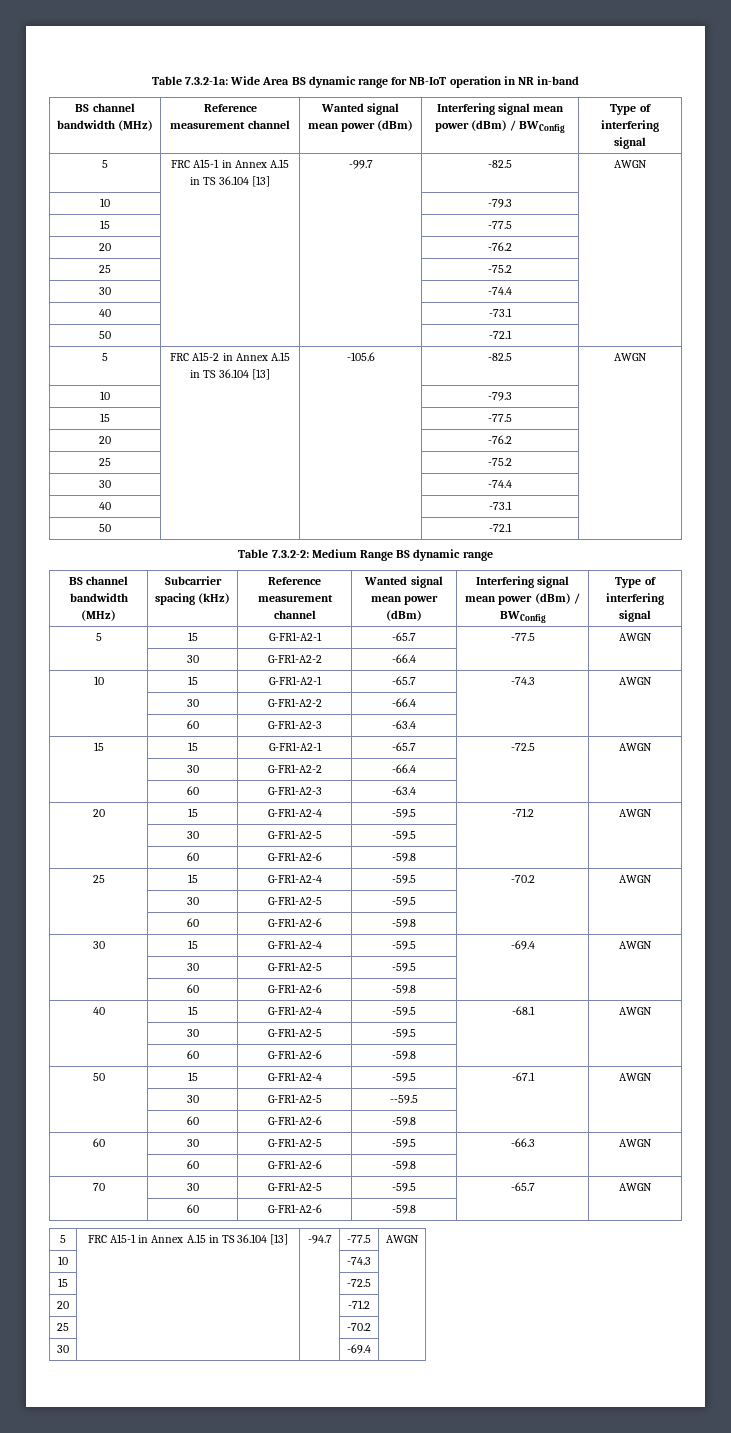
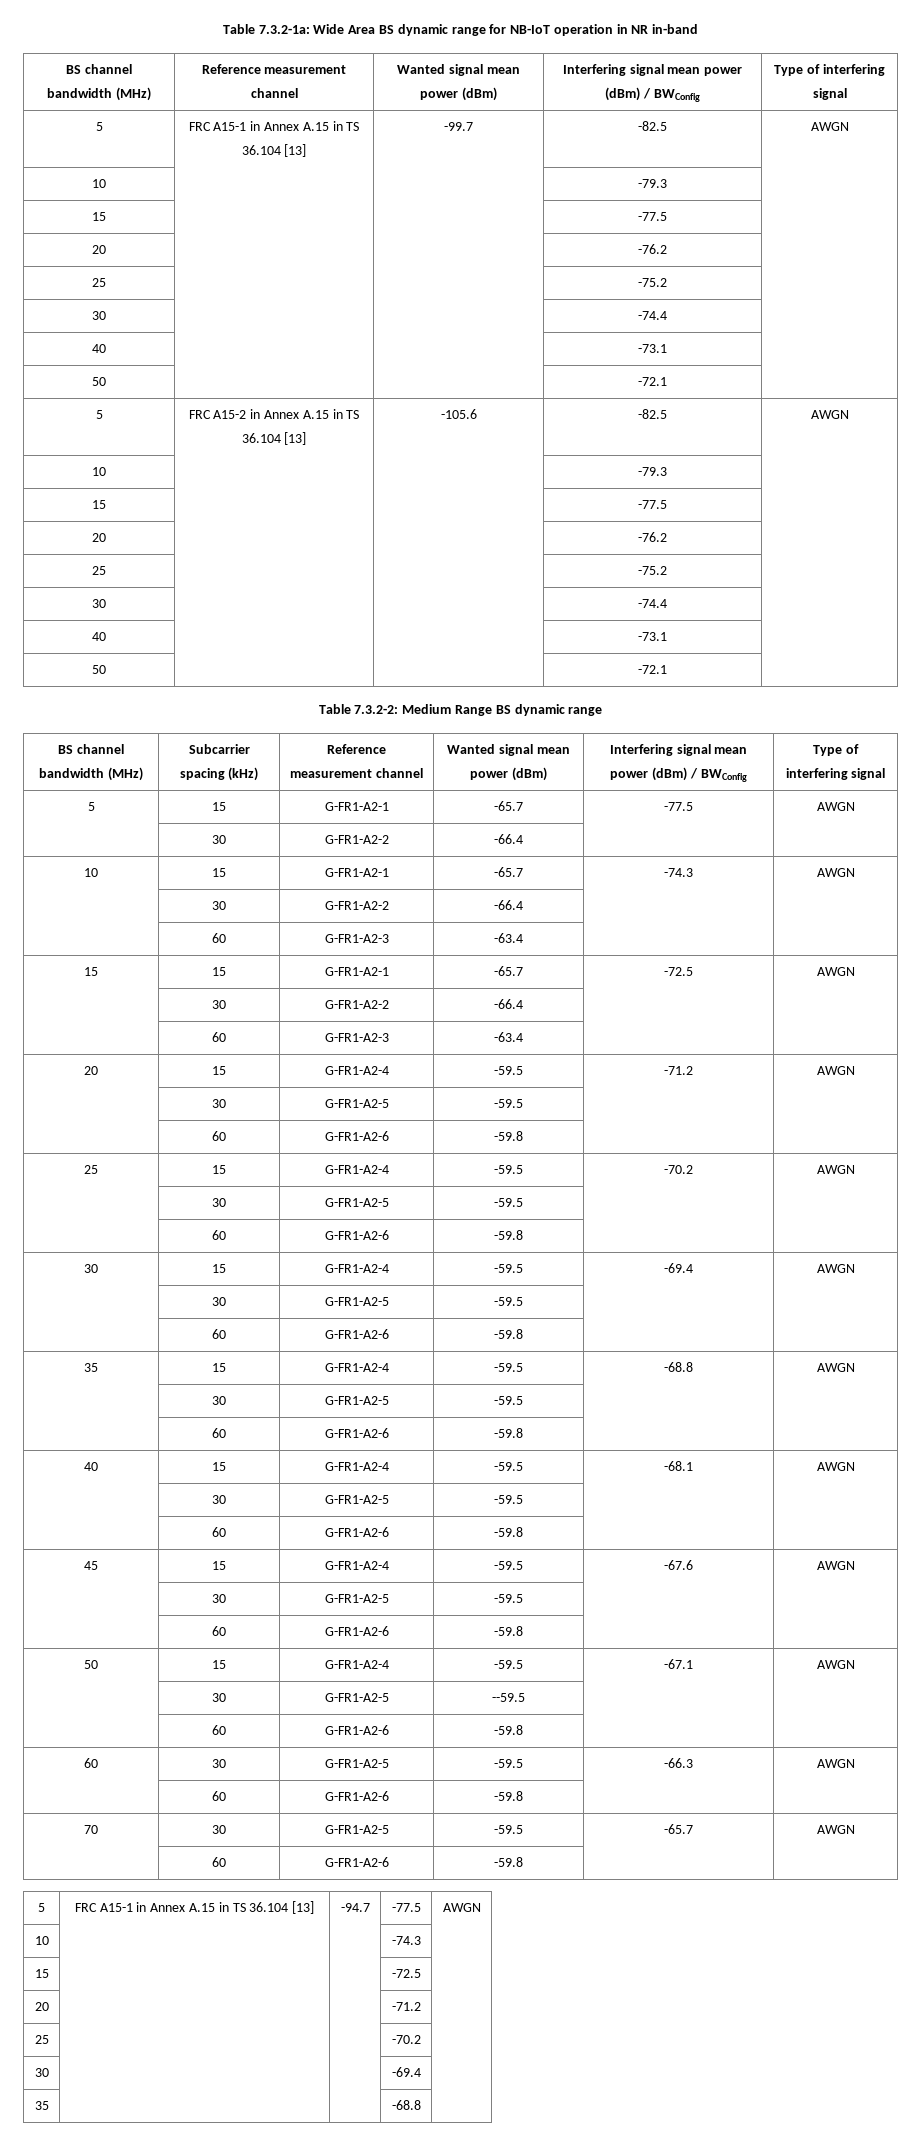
+ 35 | 15 | G-FR1-A2-4 | -59.5 | -68.8 | AWGN
+ | 30 | G-FR1-A2-5 | -59.5 | |
+ | 60 | G-FR1-A2-6 | -59.8 | |
+ 45 | 15 | G-FR1-A2-4 | -59.5 | -67.6 | AWGN
+ | 30 | G-FR1-A2-5 | -59.5 | |
+ | 60 | G-FR1-A2-6 | -59.8 | |
+ 35 | | | -68.8 |

